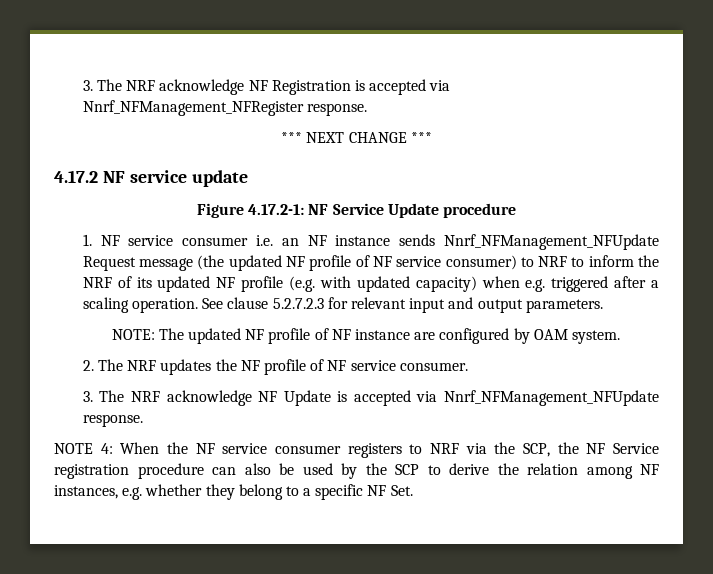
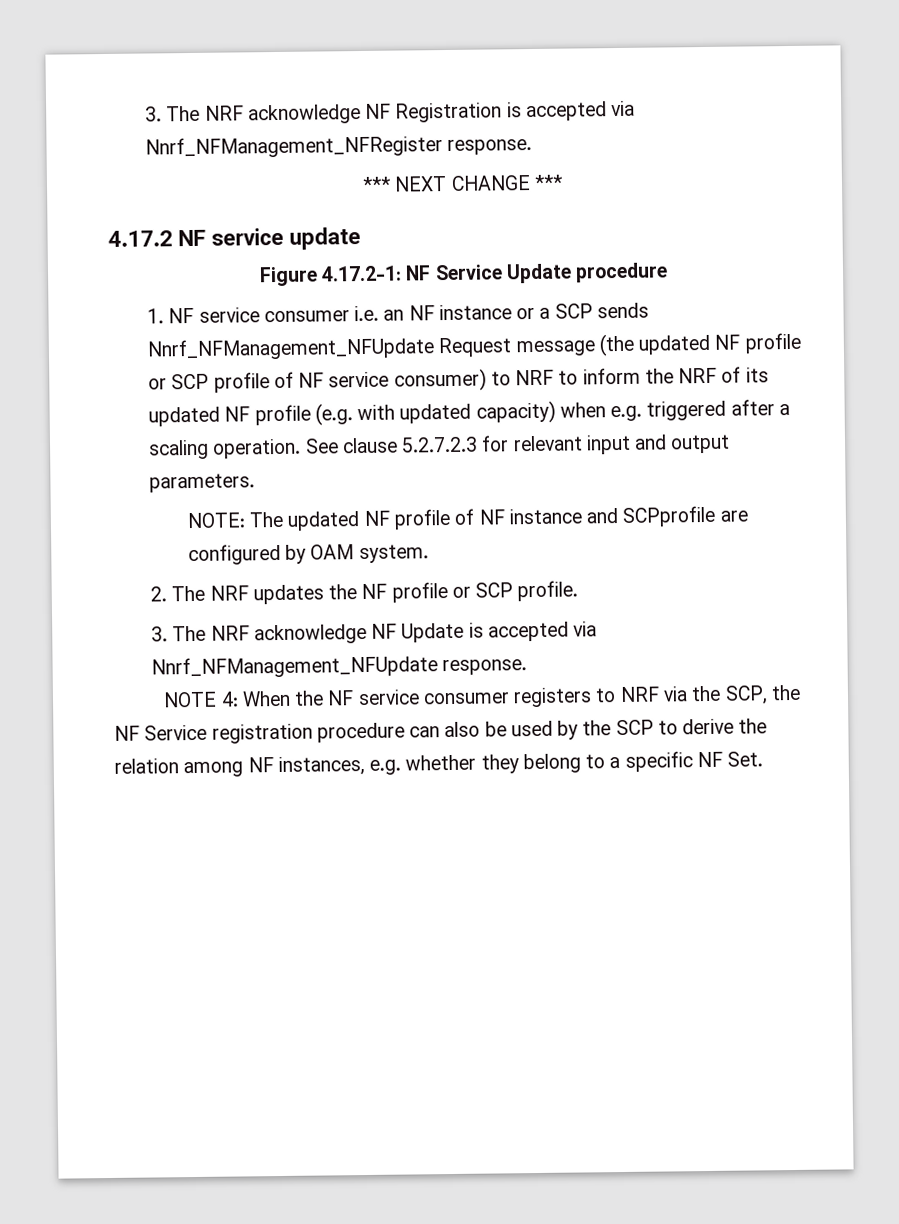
- 1. NF service consumer i.e. an NF instance sends Nnrf_NFManagement_NFUpdate Request message (the updated NF profile of NF service consumer) to NRF to inform the NRF of its updated NF profile (e.g. with updated capacity) when e.g. triggered after a scaling operation.
+ 1. NF service consumer i.e. an NF instance or a SCP sends Nnrf_NFManagement_NFUpdate Request message (the updated NF profile or SCP profile of NF service consumer) to NRF to inform the NRF of its updated NF profile (e.g. with updated capacity) when e.g. triggered after a scaling operation.
- NOTE: The updated NF profile of NF instance are configured by OAM system.
+ NOTE: The updated NF profile of NF instance and SCPprofile are configured by OAM system.
- 2. The NRF updates the NF profile of NF service consumer.
+ 2. The NRF updates the NF profile or SCP profile.

